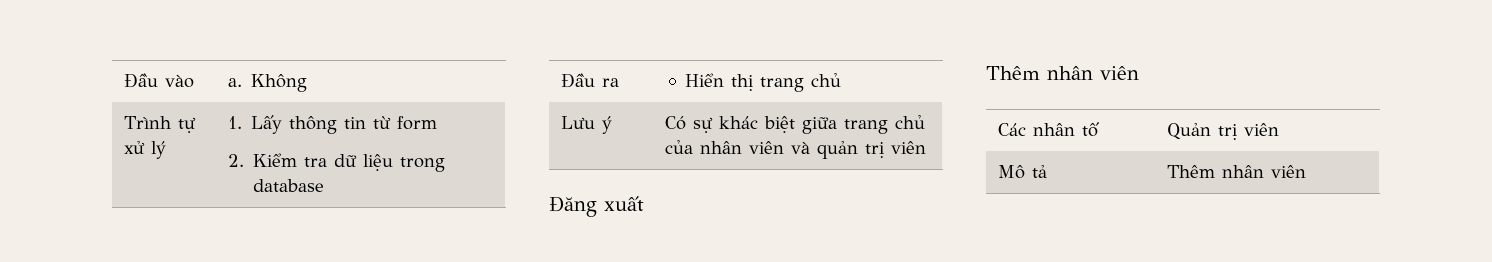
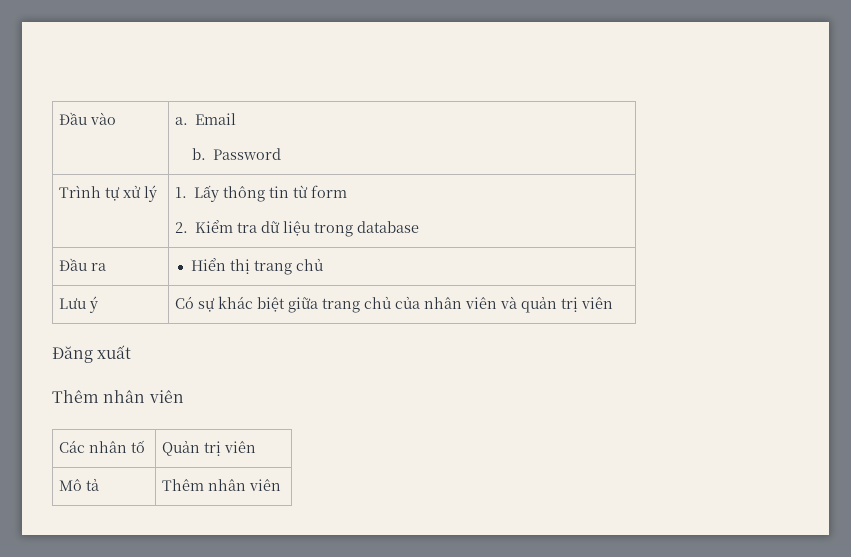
- Đầu vào | a. Không
+ Đầu vào | a. Email
+ b. Password

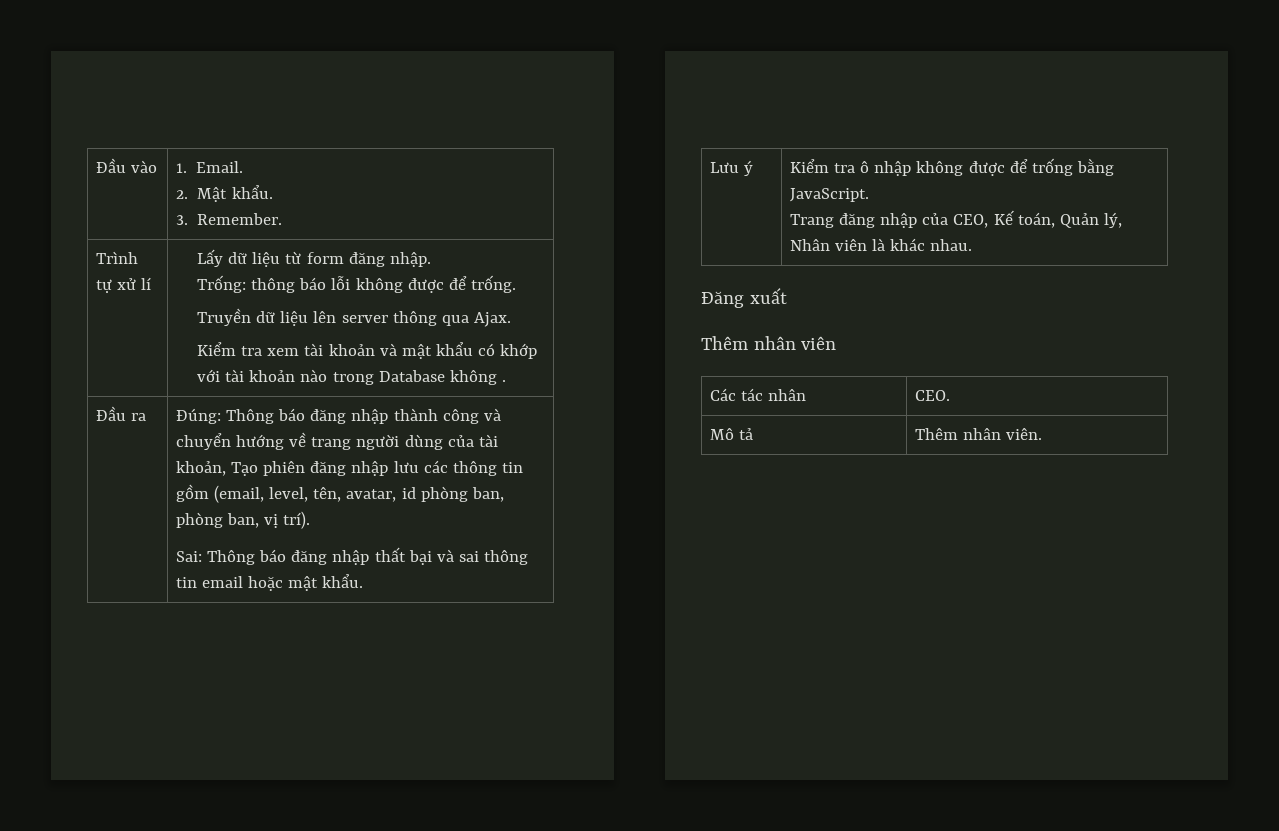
- Đầu vào | a. Email
- b. Password
- Trình tự xử lý | 1. Lấy thông tin từ form
- 2. Kiểm tra dữ liệu trong database
- Đầu ra | Hiển thị trang chủ
- Lưu ý | Có sự khác biệt giữa trang chủ của nhân viên và quản trị viên
+ Đầu vào | 1. Email.
+ 2. Mật khẩu.
+ 3. Remember.
+ Trình tự xử lí | Lấy dữ liệu từ form đăng nhập.
+ Trống: thông báo lỗi không được để trống.
+ Truyền dữ liệu lên server thông qua Ajax.
+ Kiểm tra xem tài khoản và mật khẩu có khớp với tài khoản nào trong Database không .
+ Đầu ra | Đúng: Thông báo đăng nhập thành công và chuyển hướng về trang người dùng của tài khoản, Tạo phiên đăng nhập lưu các thông tin gồm (email, level, tên, avatar, id phòng ban, phòng ban, vị trí).
+ Sai: Thông báo đăng nhập thất bại và sai thông tin email hoặc mật khẩu.
+ Lưu ý | Kiểm tra ô nhập không được để trống bằng JavaScript.
+ Trang đăng nhập của CEO, Kế toán, Quản lý, Nhân viên là khác nhau.
- Các nhân tố | Quản trị viên
+ Các tác nhân | CEO.
- Mô tả | Thêm nhân viên
+ Mô tả | Thêm nhân viên.

